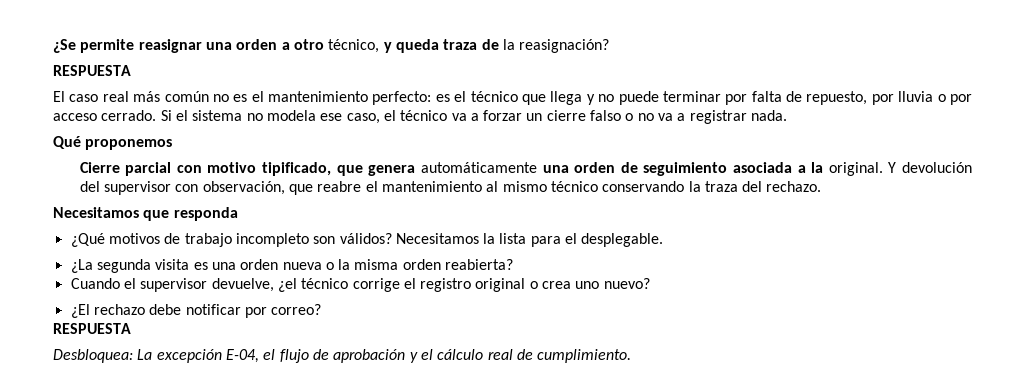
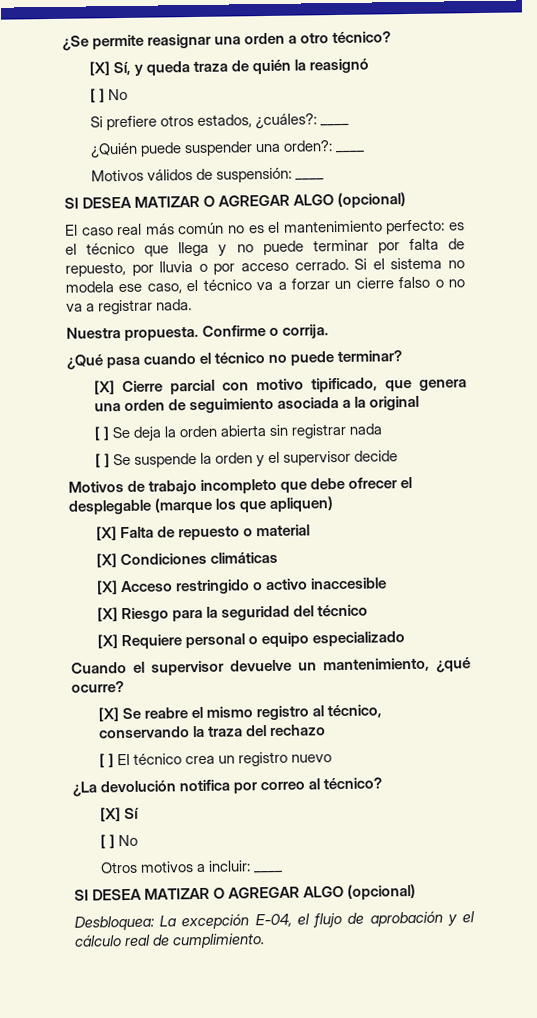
- ¿Se permite reasignar una orden a otro técnico, y queda traza de la reasignación?
- RESPUESTA
+ ¿Se permite reasignar una orden a otro técnico?
+ [X] Sí, y queda traza de quién la reasignó
+ [ ] No
+ Si prefiere otros estados, ¿cuáles?: ____
+ ¿Quién puede suspender una orden?: ____
+ Motivos válidos de suspensión: ____
+ SI DESEA MATIZAR O AGREGAR ALGO (opcional)
- Qué proponemos
- Cierre parcial con motivo tipificado, que genera automáticamente una orden de seguimiento asociada a la original. Y devolución del supervisor con observación, que reabre el mantenimiento al mismo técnico conservando la traza del rechazo.
- Necesitamos que responda
- ¿Qué motivos de trabajo incompleto son válidos? Necesitamos la lista para el desplegable.
- ¿La segunda visita es una orden nueva o la misma orden reabierta?
- Cuando el supervisor devuelve, ¿el técnico corrige el registro original o crea uno nuevo?
- ¿El rechazo debe notificar por correo?
- RESPUESTA
+ Nuestra propuesta. Confirme o corrija.
+ ¿Qué pasa cuando el técnico no puede terminar?
+ [X] Cierre parcial con motivo tipificado, que genera una orden de seguimiento asociada a la original
+ [ ] Se deja la orden abierta sin registrar nada
+ [ ] Se suspende la orden y el supervisor decide
+ Motivos de trabajo incompleto que debe ofrecer el desplegable (marque los que apliquen)
+ [X] Falta de repuesto o material
+ [X] Condiciones climáticas
+ [X] Acceso restringido o activo inaccesible
+ [X] Riesgo para la seguridad del técnico
+ [X] Requiere personal o equipo especializado
+ Cuando el supervisor devuelve un mantenimiento, ¿qué ocurre?
+ [X] Se reabre el mismo registro al técnico, conservando la traza del rechazo
+ [ ] El técnico crea un registro nuevo
+ ¿La devolución notifica por correo al técnico?
+ [X] Sí
+ [ ] No
+ Otros motivos a incluir: ____
+ SI DESEA MATIZAR O AGREGAR ALGO (opcional)

